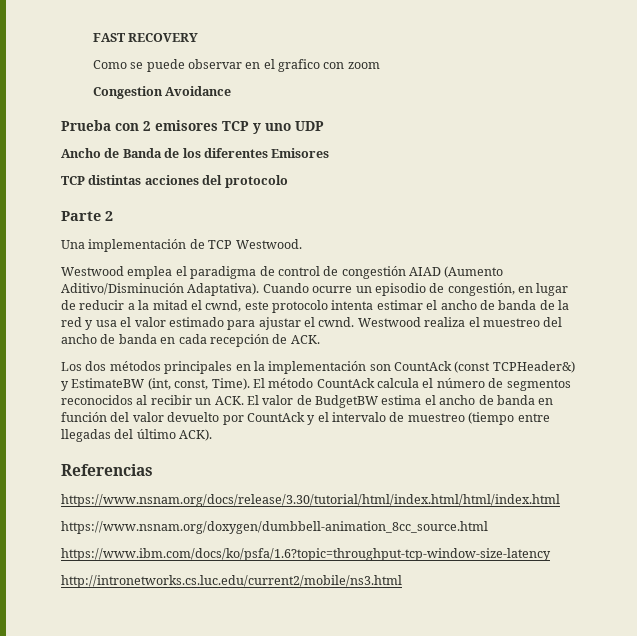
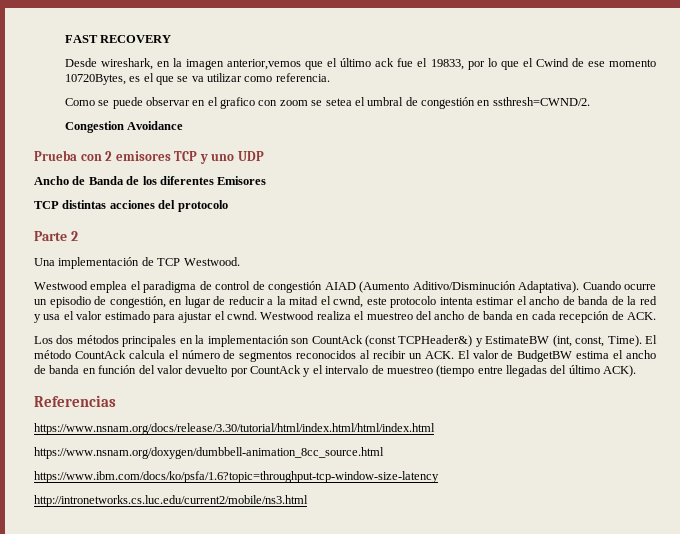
+ Desde wireshark, en la imagen anterior,vemos que el último ack fue el 19833, por lo que el Cwind de ese momento 10720Bytes, es el que se va utilizar como referencia.
- Como se puede observar en el grafico con zoom
+ Como se puede observar en el grafico con zoom se setea el umbral de congestión en ssthresh=CWND/2.

